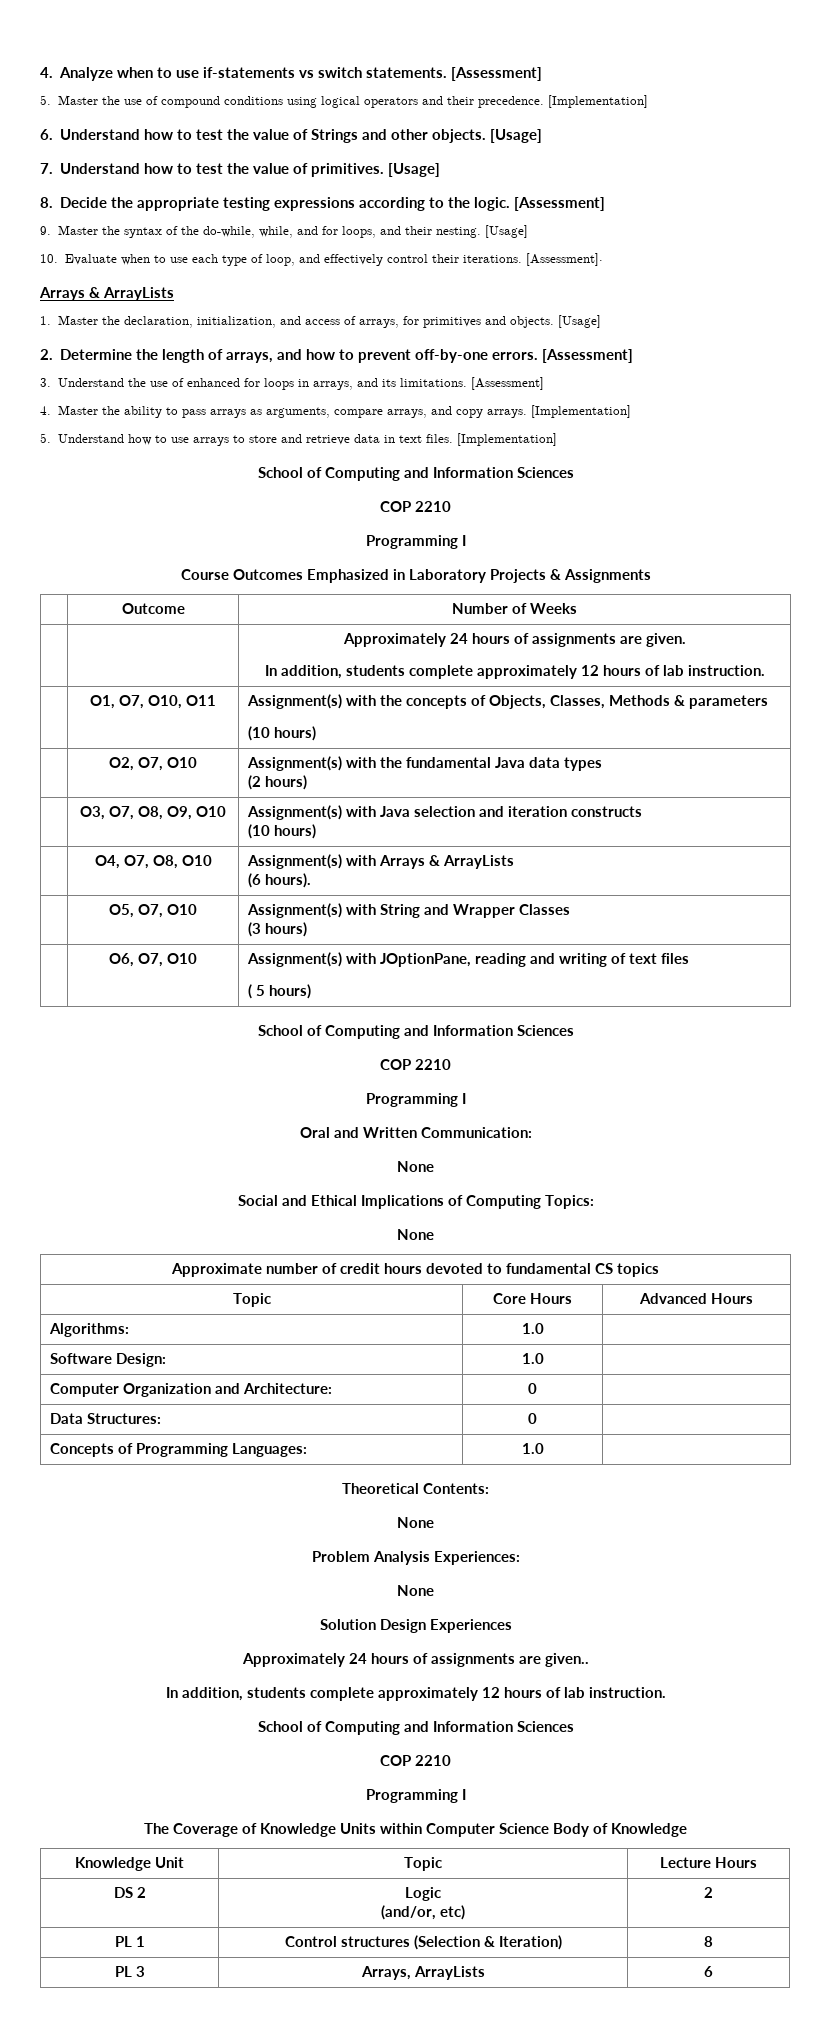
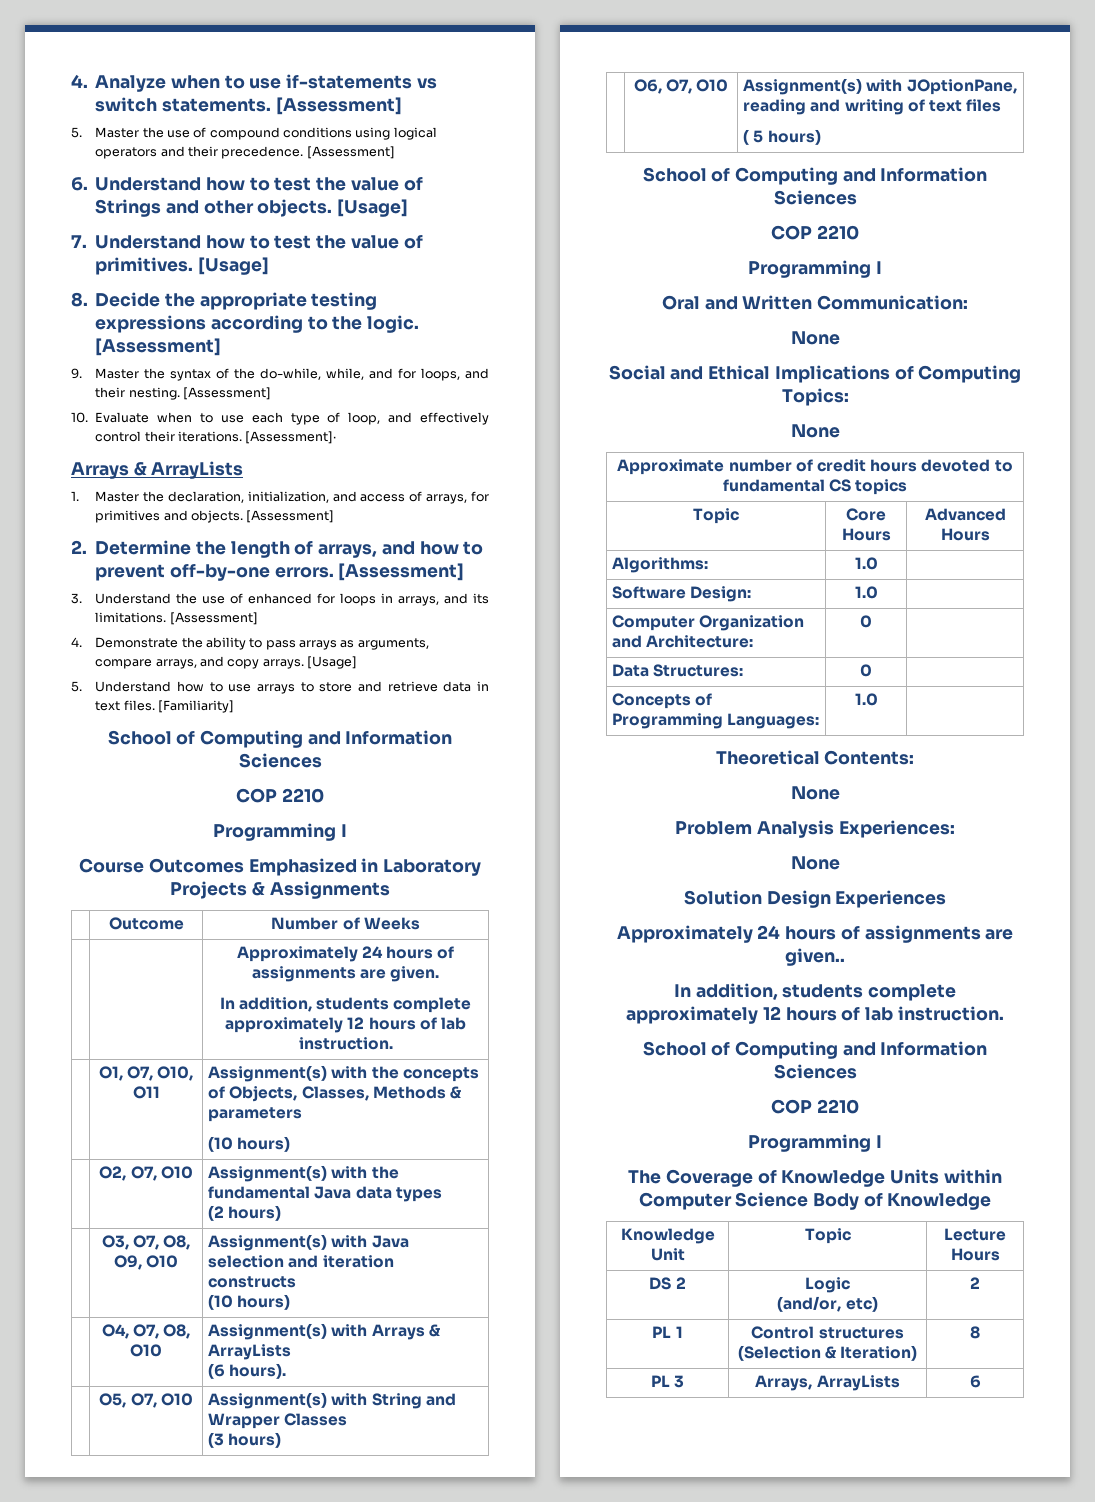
- 5. Master the use of compound conditions using logical operators and their precedence. [Implementation]
+ 5. Master the use of compound conditions using logical operators and their precedence. [Assessment]
- 9. Master the syntax of the do-while, while, and for loops, and their nesting. [Usage]
+ 9. Master the syntax of the do-while, while, and for loops, and their nesting. [Assessment]
- 1. Master the declaration, initialization, and access of arrays, for primitives and objects. [Usage]
+ 1. Master the declaration, initialization, and access of arrays, for primitives and objects. [Assessment]
- 4. Master the ability to pass arrays as arguments, compare arrays, and copy arrays. [Implementation]
+ 4. Demonstrate the ability to pass arrays as arguments, compare arrays, and copy arrays. [Usage]
- 5. Understand how to use arrays to store and retrieve data in text files. [Implementation]
+ 5. Understand how to use arrays to store and retrieve data in text files. [Familiarity]

